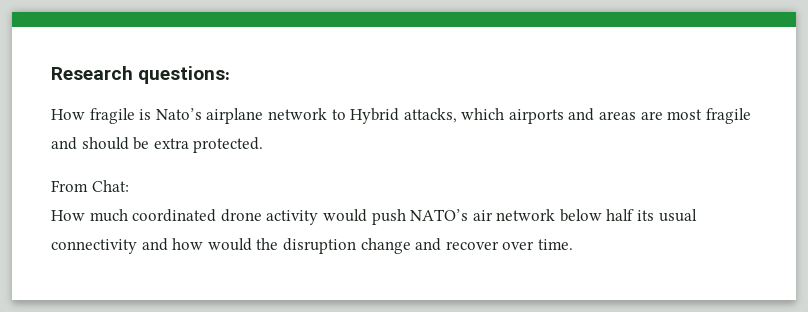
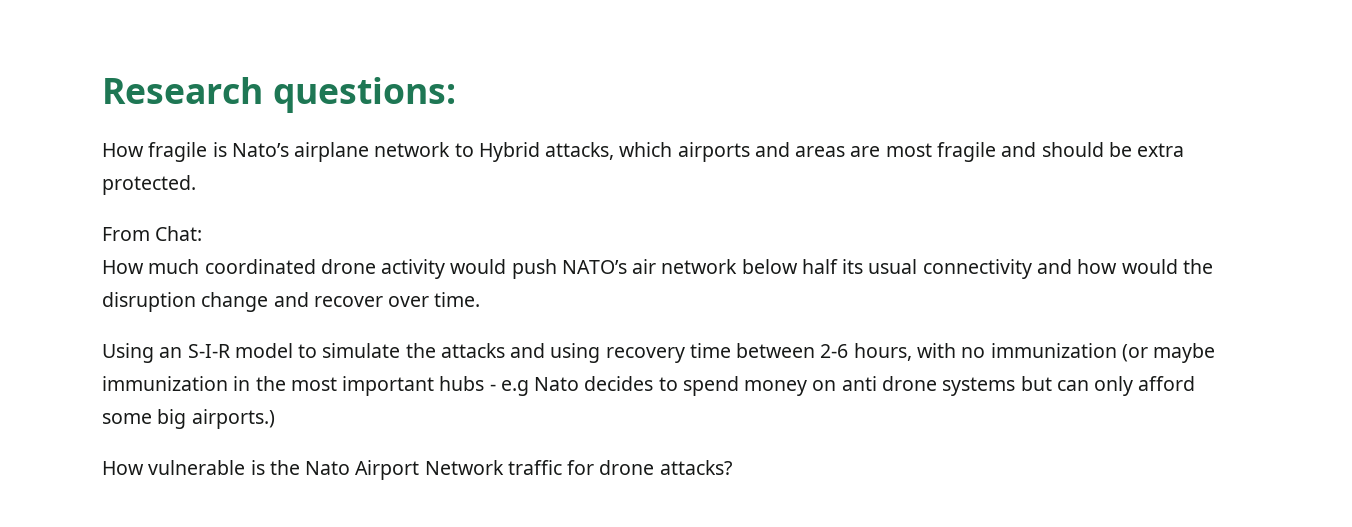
+ Using an S-I-R model to simulate the attacks and using recovery time between 2-6 hours, with no immunization (or maybe immunization in the most important hubs - e.g Nato decides to spend money on anti drone systems but can only afford some big airports.)
+ How vulnerable is the Nato Airport Network traffic for drone attacks?

